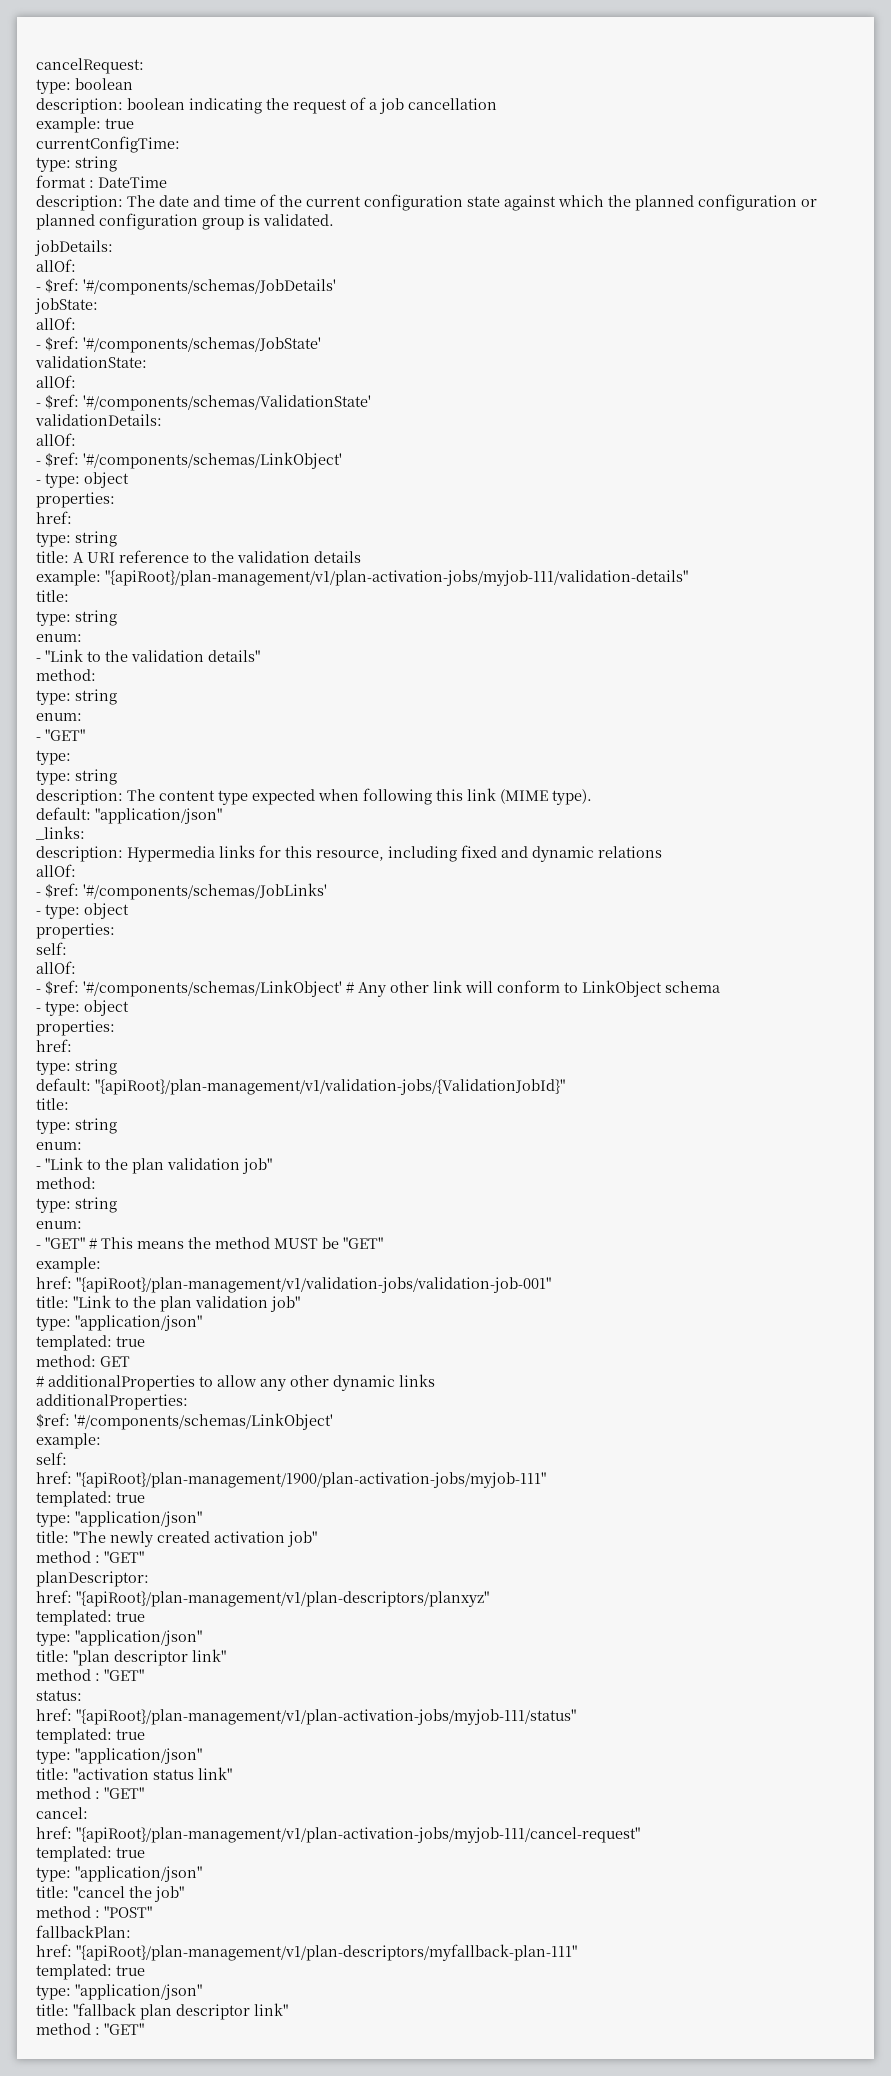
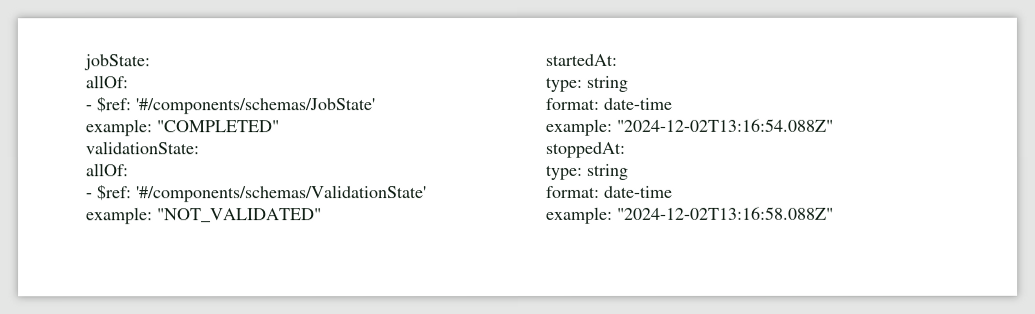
- cancelRequest:
- type: boolean
- description: boolean indicating the request of a job cancellation
- example: true
- currentConfigTime:
- type: string
- format : DateTime
- description: The date and time of the current configuration state against which the planned configuration or planned configuration group is validated.
- jobDetails:
- allOf:
- - $ref: '#/components/schemas/JobDetails'
+ example: "COMPLETED"
- validationDetails:
- allOf:
- - $ref: '#/components/schemas/LinkObject'
- - type: object
- properties:
- href:
+ example: "NOT_VALIDATED"
+ startedAt:
  type: string
- title: A URI reference to the validation details
- example: "{apiRoot}/plan-management/v1/plan-activation-jobs/myjob-111/validation-details"
- title:
+ format: date-time
+ example: "2024-12-02T13:16:54.088Z"
+ stoppedAt:
  type: string
- enum:
- - "Link to the validation details"
- method:
- type: string
- enum:
- - "GET"
- type:
- type: string
- description: The content type expected when following this link (MIME type).
- default: "application/json"
- _links:
- description: Hypermedia links for this resource, including fixed and dynamic relations
- allOf:
- - $ref: '#/components/schemas/JobLinks'
- - type: object
- properties:
- self:
- allOf:
- - $ref: '#/components/schemas/LinkObject' # Any other link will conform to LinkObject schema
- - type: object
- properties:
- href:
- type: string
- default: "{apiRoot}/plan-management/v1/validation-jobs/{ValidationJobId}"
- title:
- type: string
- enum:
- - "Link to the plan validation job"
- method:
- type: string
- enum:
- - "GET" # This means the method MUST be "GET"
- example:
- href: "{apiRoot}/plan-management/v1/validation-jobs/validation-job-001"
- title: "Link to the plan validation job"
- type: "application/json"
- templated: true
- method: GET
- # additionalProperties to allow any other dynamic links
- additionalProperties:
- $ref: '#/components/schemas/LinkObject'
- example:
- self:
- href: "{apiRoot}/plan-management/1900/plan-activation-jobs/myjob-111"
- templated: true
- type: "application/json"
- title: "The newly created activation job"
- method : "GET"
- planDescriptor:
- href: "{apiRoot}/plan-management/v1/plan-descriptors/planxyz"
- templated: true
- type: "application/json"
- title: "plan descriptor link"
- method : "GET"
- status:
- href: "{apiRoot}/plan-management/v1/plan-activation-jobs/myjob-111/status"
- templated: true
- type: "application/json"
- title: "activation status link"
- method : "GET"
- cancel:
- href: "{apiRoot}/plan-management/v1/plan-activation-jobs/myjob-111/cancel-request"
- templated: true
- type: "application/json"
- title: "cancel the job"
- method : "POST"
- fallbackPlan:
- href: "{apiRoot}/plan-management/v1/plan-descriptors/myfallback-plan-111"
- templated: true
- type: "application/json"
- title: "fallback plan descriptor link"
- method : "GET"
+ format: date-time
+ example: "2024-12-02T13:16:58.088Z"

